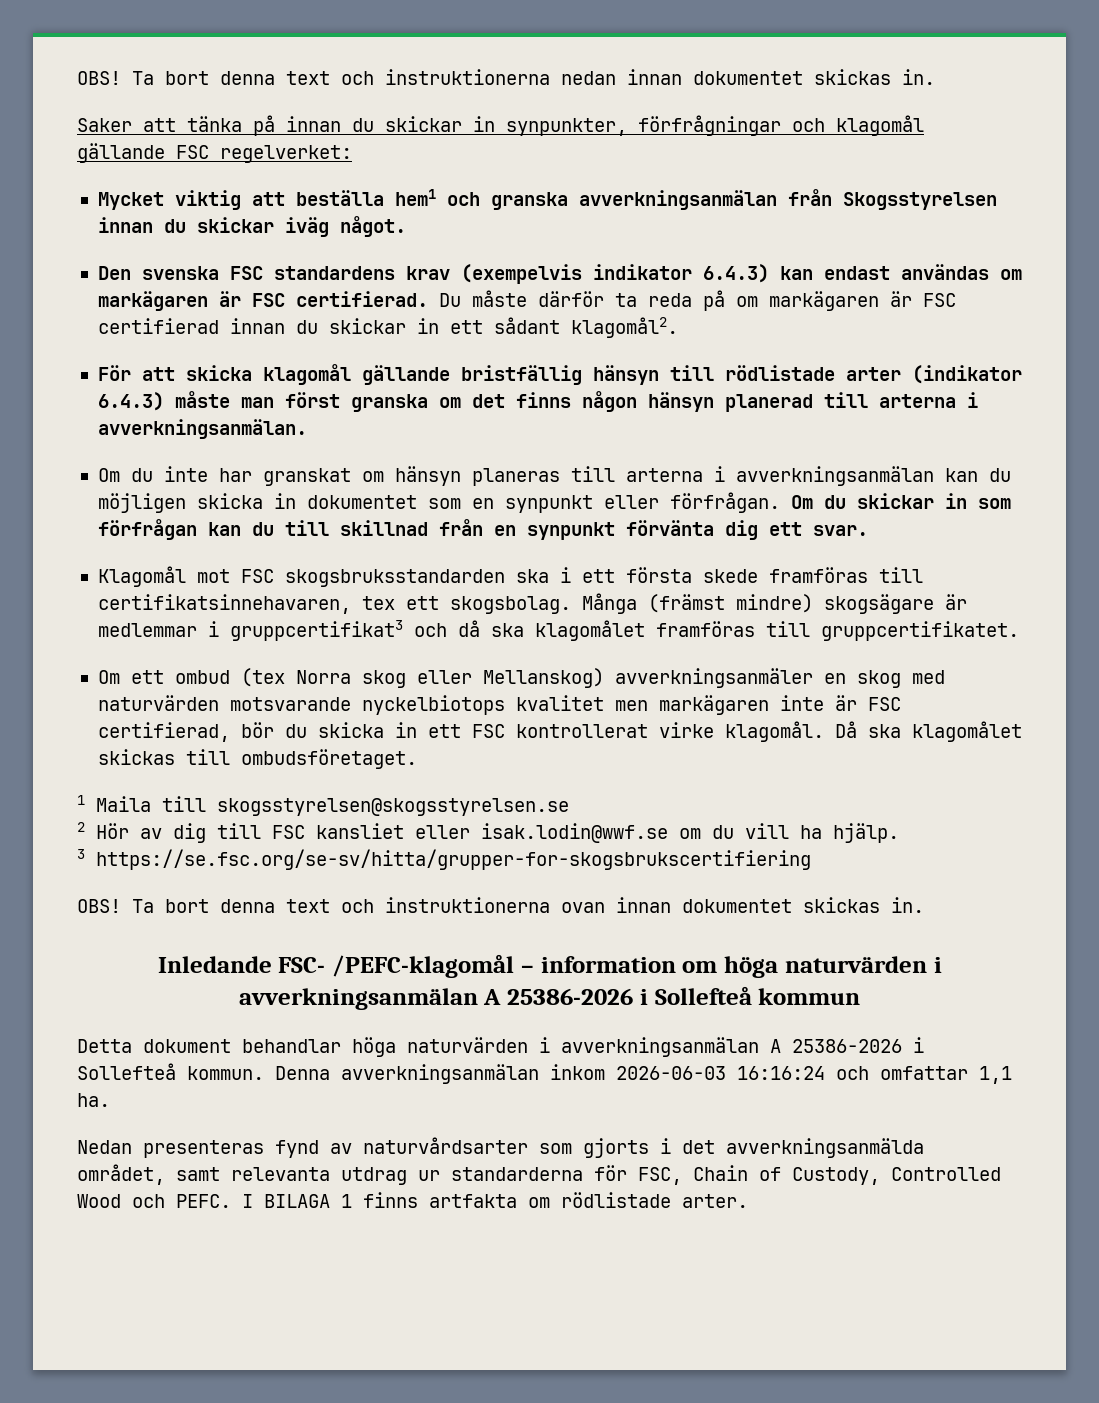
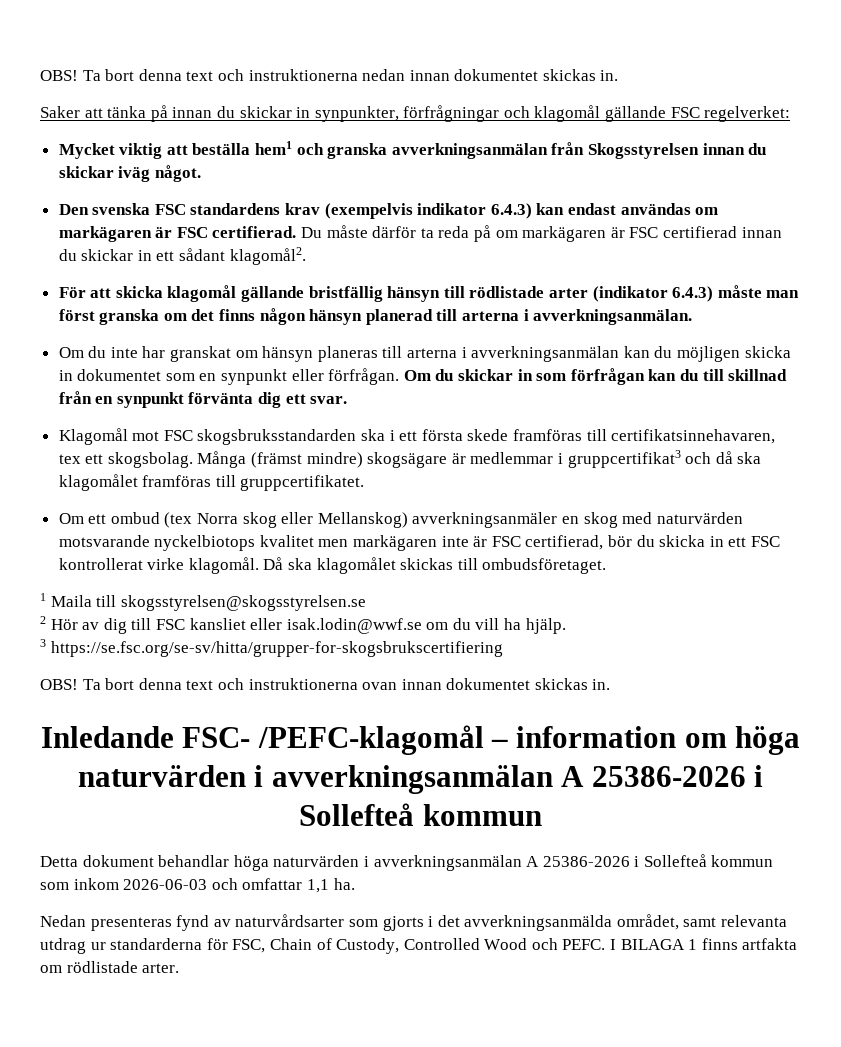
- Detta dokument behandlar höga naturvärden i avverkningsanmälan A 25386-2026 i Sollefteå kommun. Denna avverkningsanmälan inkom 2026-06-03 16:16:24 och omfattar 1,1 ha.
+ Detta dokument behandlar höga naturvärden i avverkningsanmälan A 25386-2026 i Sollefteå kommun som inkom 2026-06-03 och omfattar 1,1 ha.

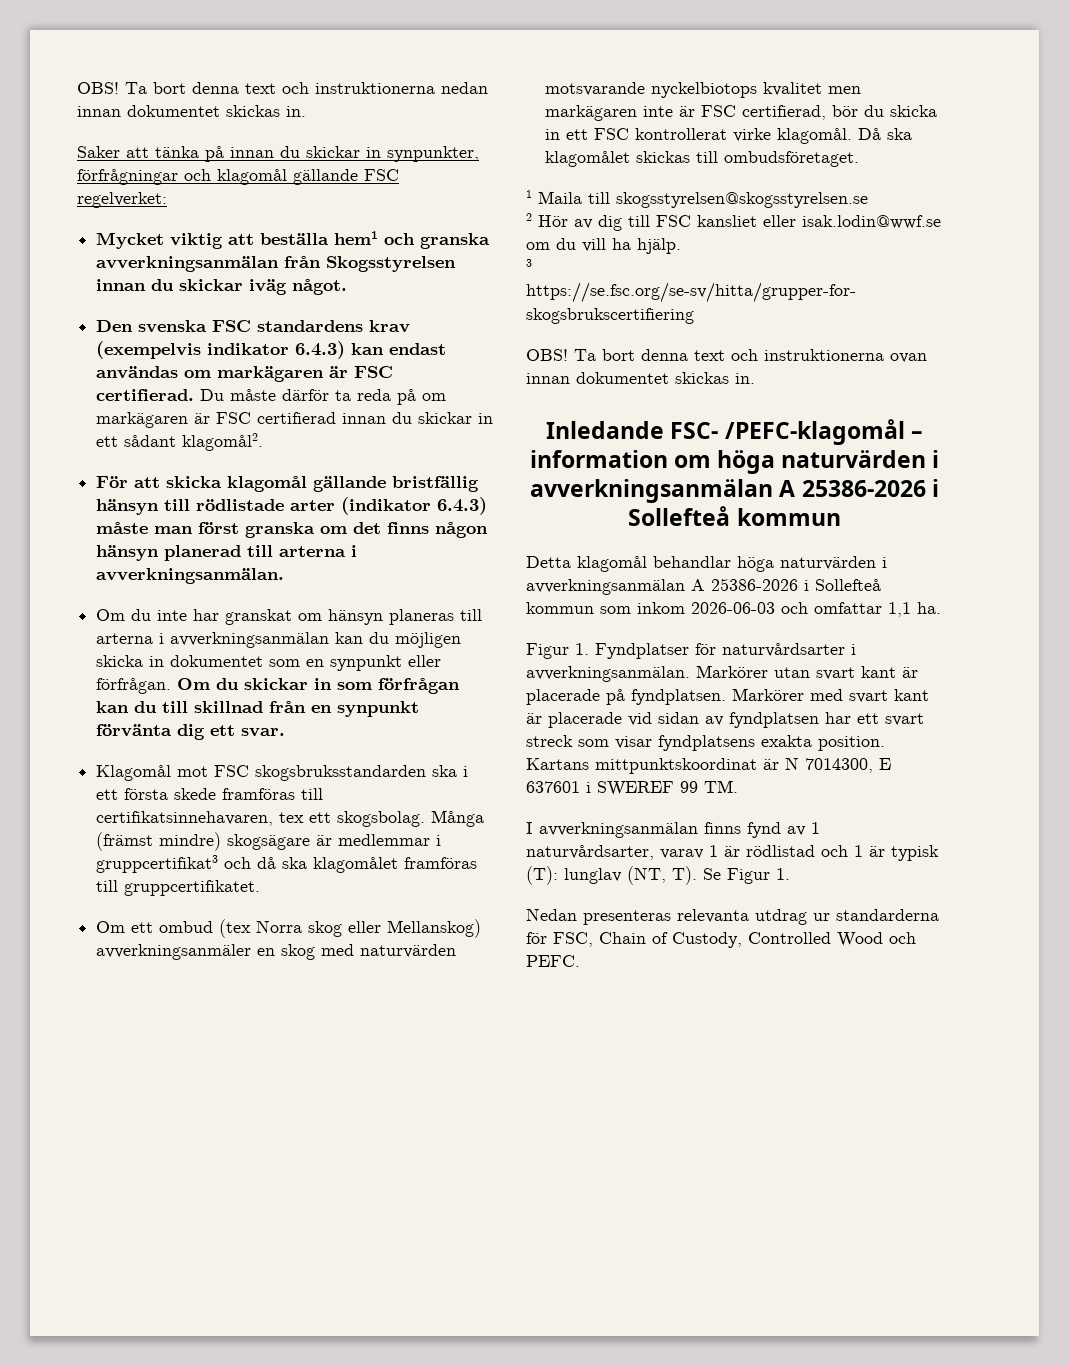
- Detta dokument behandlar höga naturvärden i avverkningsanmälan A 25386-2026 i Sollefteå kommun som inkom 2026-06-03 och omfattar 1,1 ha.
+ Detta klagomål behandlar höga naturvärden i avverkningsanmälan A 25386-2026 i Sollefteå kommun som inkom 2026-06-03 och omfattar 1,1 ha.
- Nedan presenteras fynd av naturvårdsarter som gjorts i det avverkningsanmälda området, samt relevanta utdrag ur standarderna för FSC, Chain of Custody, Controlled Wood och PEFC. I BILAGA 1 finns artfakta om rödlistade arter.
+ Figur 1. Fyndplatser för naturvårdsarter i avverkningsanmälan. Markörer utan svart kant är placerade på fyndplatsen. Markörer med svart kant är placerade vid sidan av fyndplatsen har ett svart streck som visar fyndplatsens exakta position. Kartans mittpunktskoordinat är N 7014300, E 637601 i SWEREF 99 TM.
+ I avverkningsanmälan finns fynd av 1 naturvårdsarter, varav 1 är rödlistad och 1 är typisk (T): lunglav (NT, T). Se Figur 1.
+ Nedan presenteras relevanta utdrag ur standarderna för FSC, Chain of Custody, Controlled Wood och PEFC.

